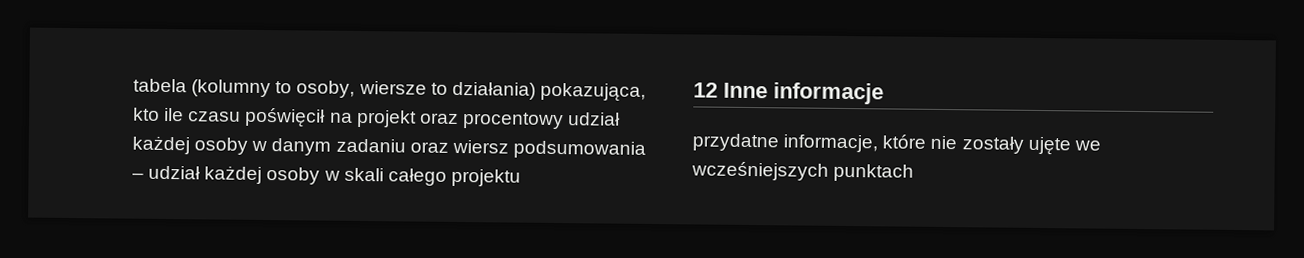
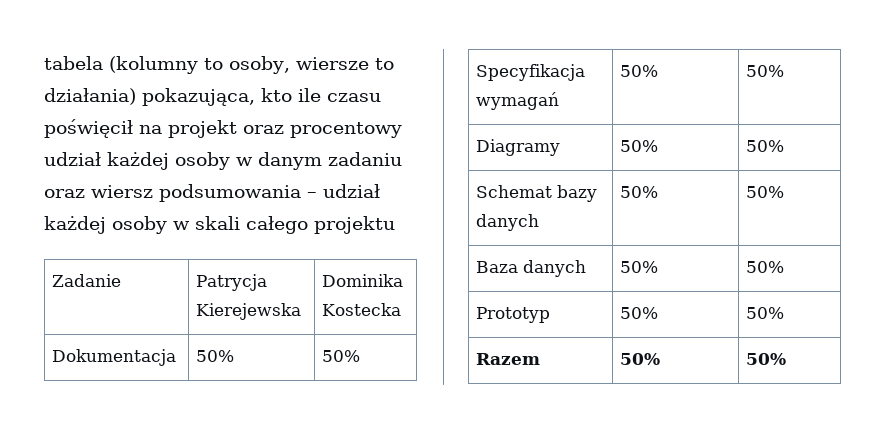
- 12 Inne informacje
- przydatne informacje, które nie zostały ujęte we wcześniejszych punktach
+ Zadanie | Patrycja Kierejewska | Dominika Kostecka
+ Dokumentacja | 50% | 50%
+ Specyfikacja wymagań | 50% | 50%
+ Diagramy | 50% | 50%
+ Schemat bazy danych | 50% | 50%
+ Baza danych | 50% | 50%
+ Prototyp | 50% | 50%
+ Razem | 50% | 50%

